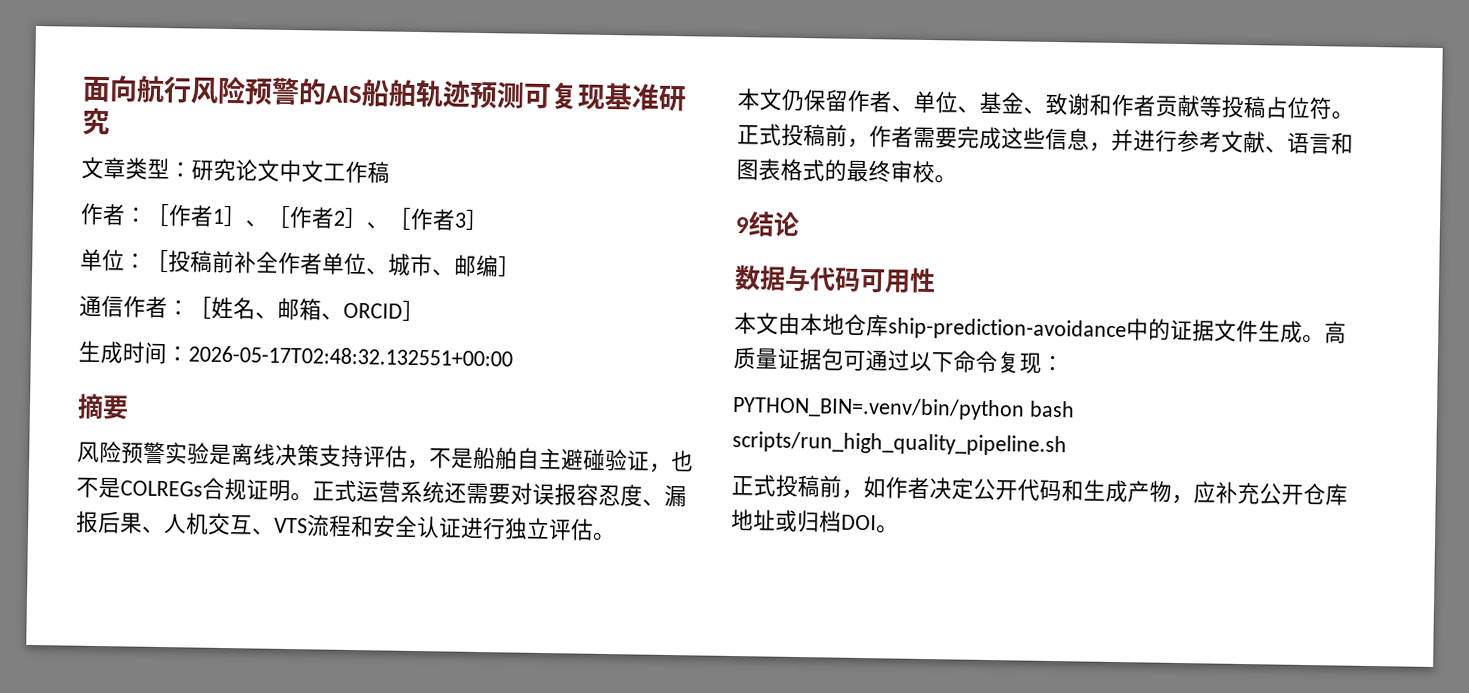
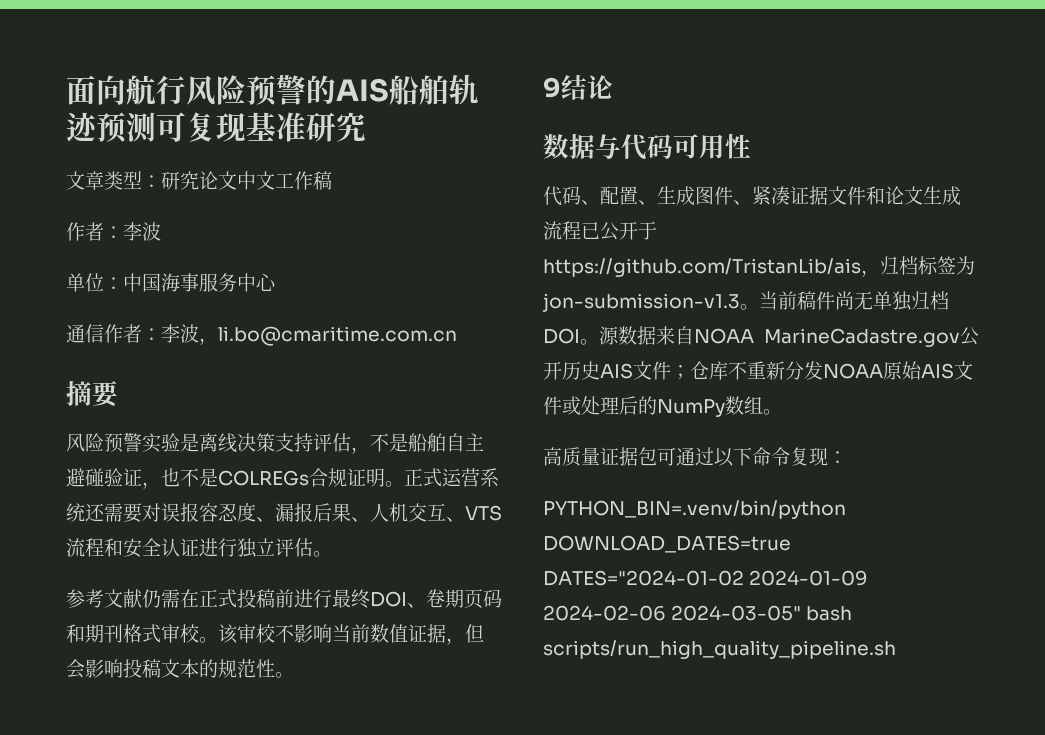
  文章类型：研究论文中文工作稿
- 作者：［作者1］、［作者2］、［作者3］
- 单位：［投稿前补全作者单位、城市、邮编］
- 通信作者：［姓名、邮箱、ORCID］
- 生成时间：2026-05-17T02:48:32.132551+00:00
+ 作者：李波
+ 单位：中国海事服务中心
+ 通信作者：李波，li.bo@cmaritime.com.cn
- 本文仍保留作者、单位、基金、致谢和作者贡献等投稿占位符。正式投稿前，作者需要完成这些信息，并进行参考文献、语言和图表格式的最终审校。
+ 参考文献仍需在正式投稿前进行最终DOI、卷期页码和期刊格式审校。该审校不影响当前数值证据，但会影响投稿文本的规范性。
- 本文由本地仓库ship-prediction-avoidance中的证据文件生成。高质量证据包可通过以下命令复现：
+ 代码、配置、生成图件、紧凑证据文件和论文生成流程已公开于https://github.com/TristanLib/ais，归档标签为jon-submission-v1.3。当前稿件尚无单独归档DOI。源数据来自NOAA MarineCadastre.gov公开历史AIS文件；仓库不重新分发NOAA原始AIS文件或处理后的NumPy数组。
+ 高质量证据包可通过以下命令复现：
- PYTHON_BIN=.venv/bin/python bash scripts/run_high_quality_pipeline.sh
- 正式投稿前，如作者决定公开代码和生成产物，应补充公开仓库地址或归档DOI。
+ PYTHON_BIN=.venv/bin/python DOWNLOAD_DATES=true DATES="2024-01-02 2024-01-09 2024-02-06 2024-03-05" bash scripts/run_high_quality_pipeline.sh

